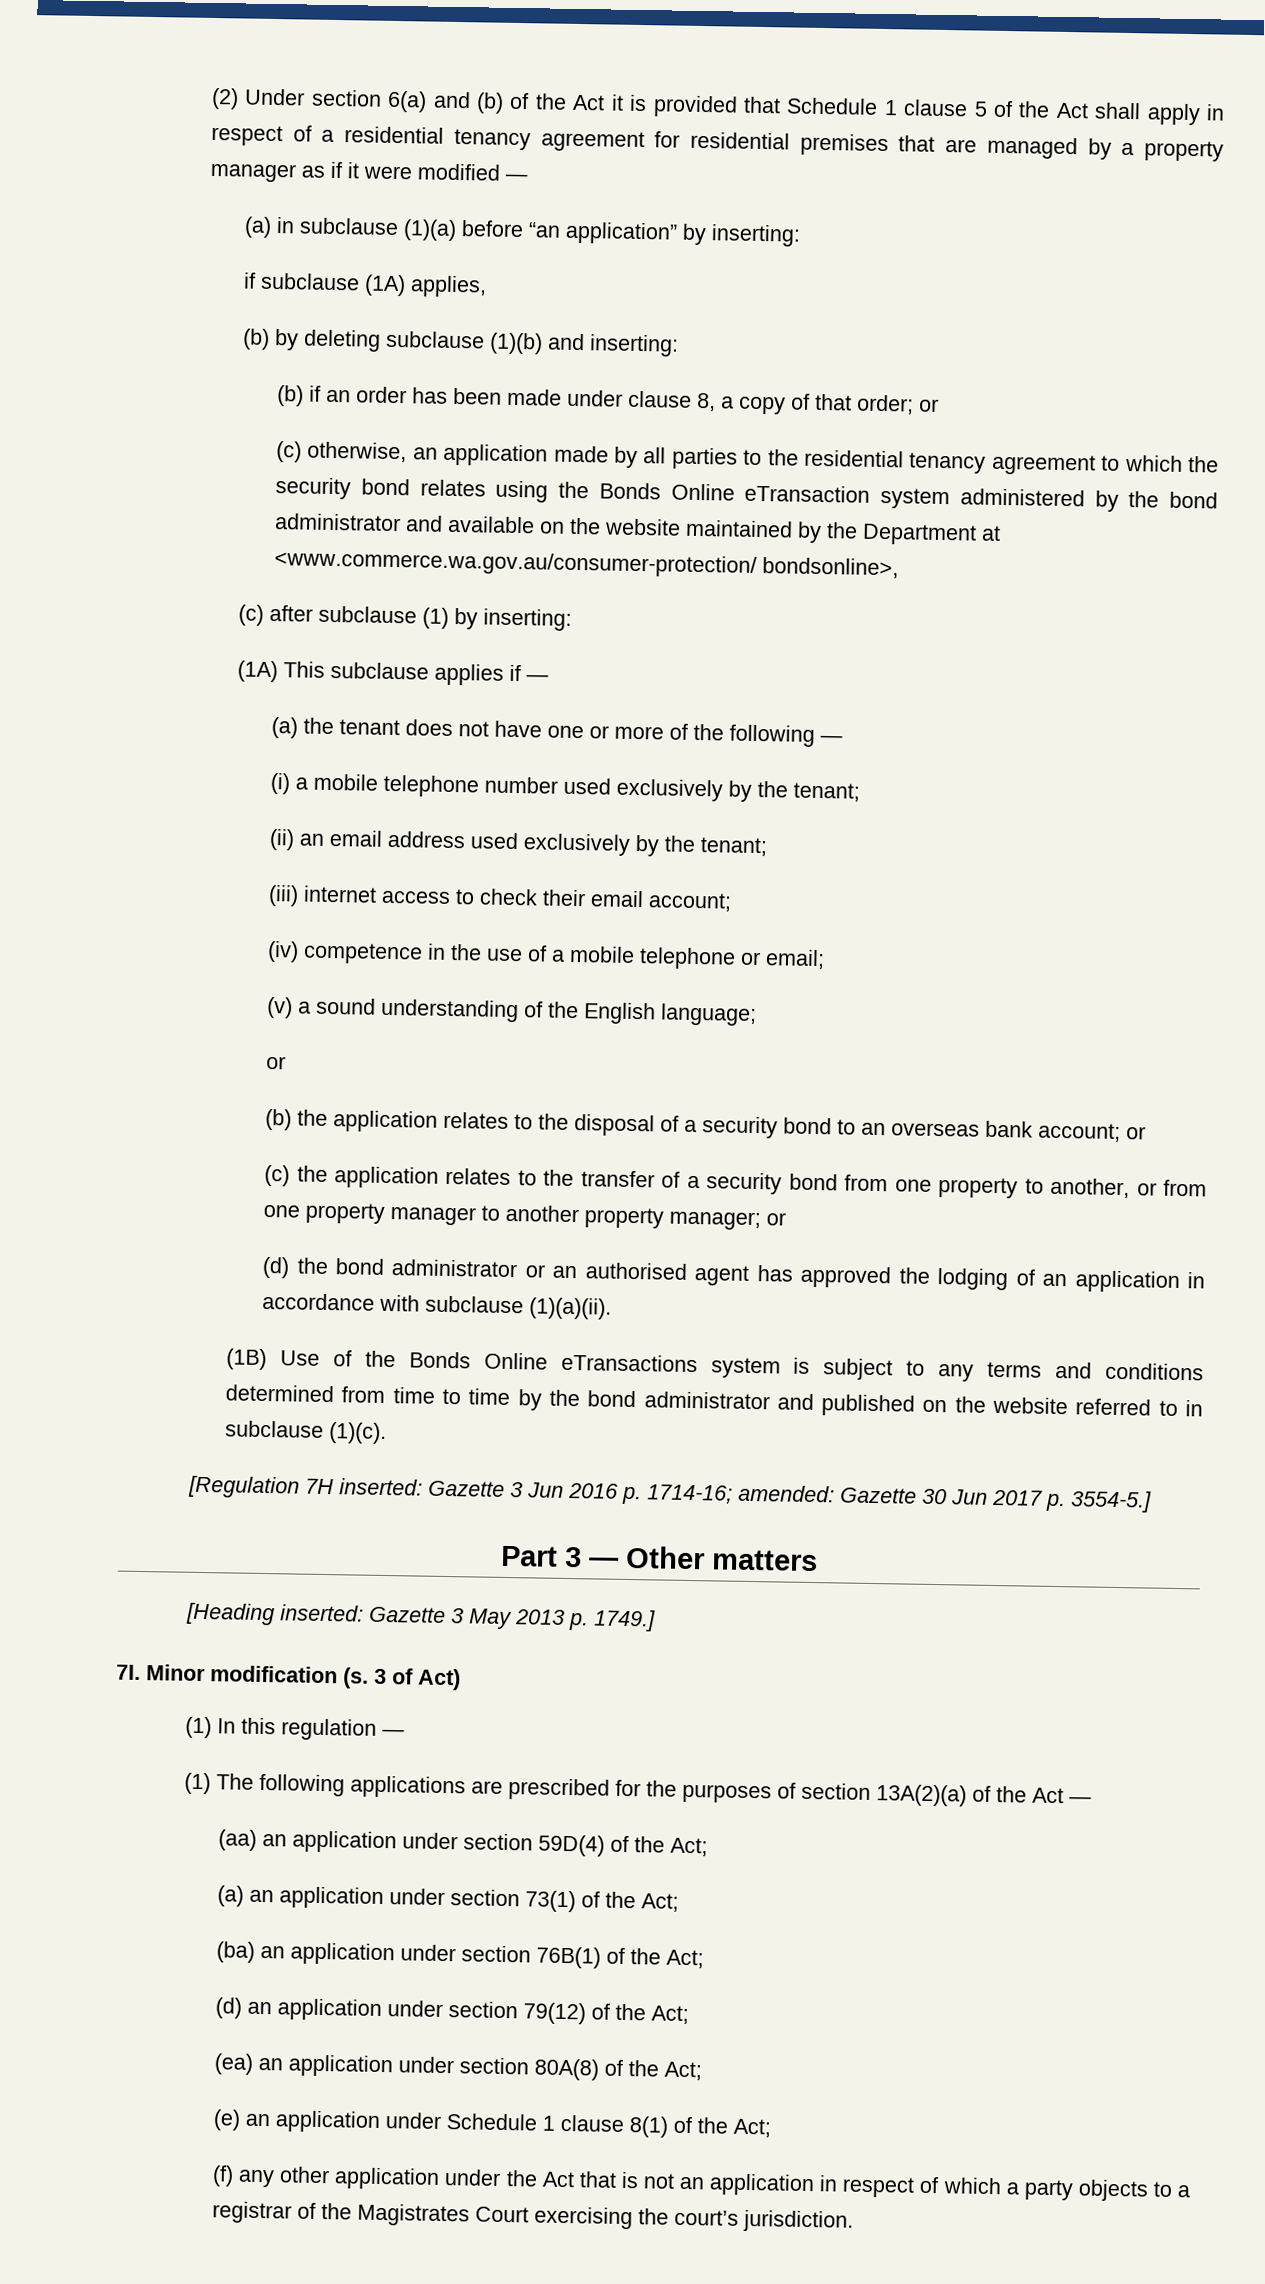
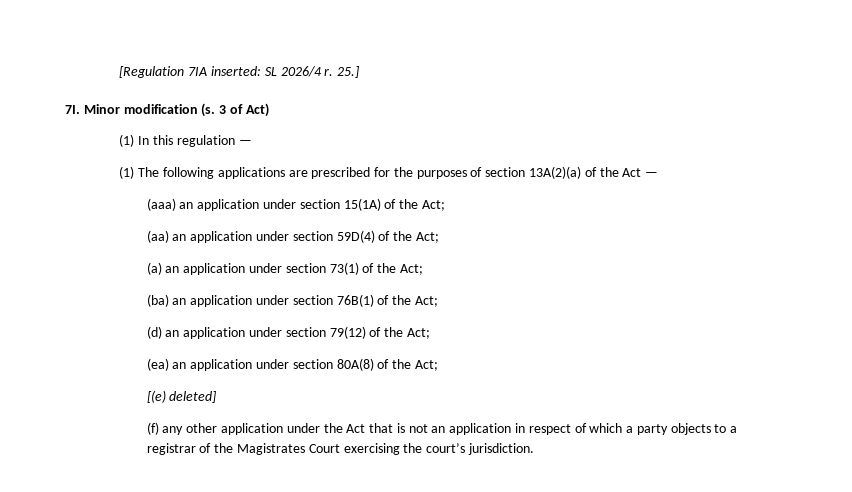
- (2) Under section 6(a) and (b) of the Act it is provided that Schedule 1 clause 5 of the Act shall apply in respect of a residential tenancy agreement for residential premises that are managed by a property manager as if it were modified —
- (a) in subclause (1)(a) before “an application” by inserting:
- if subclause (1A) applies,
- (b) by deleting subclause (1)(b) and inserting:
- (b) if an order has been made under clause 8, a copy of that order; or
- (c) otherwise, an application made by all parties to the residential tenancy agreement to which the security bond relates using the Bonds Online eTransaction system administered by the bond administrator and available on the website maintained by the Department at <www.commerce.wa.gov.au/consumer-protection/ bondsonline>,
- (c) after subclause (1) by inserting:
- (1A) This subclause applies if —
- (a) the tenant does not have one or more of the following —
- (i) a mobile telephone number used exclusively by the tenant;
- (ii) an email address used exclusively by the tenant;
- (iii) internet access to check their email account;
- (iv) competence in the use of a mobile telephone or email;
- (v) a sound understanding of the English language;
- or
- (b) the application relates to the disposal of a security bond to an overseas bank account; or
- (c) the application relates to the transfer of a security bond from one property to another, or from one property manager to another property manager; or
- (d) the bond administrator or an authorised agent has approved the lodging of an application in accordance with subclause (1)(a)(ii).
- (1B) Use of the Bonds Online eTransactions system is subject to any terms and conditions determined from time to time by the bond administrator and published on the website referred to in subclause (1)(c).
- [Regulation 7H inserted: Gazette 3 Jun 2016 p. 1714-16; amended: Gazette 30 Jun 2017 p. 3554-5.]
- Part 3 — Other matters
- [Heading inserted: Gazette 3 May 2013 p. 1749.]
+ [Regulation 7IA inserted: SL 2026/4 r. 25.]
+ (aaa) an application under section 15(1A) of the Act;
- (e) an application under Schedule 1 clause 8(1) of the Act;
+ [(e) deleted]

